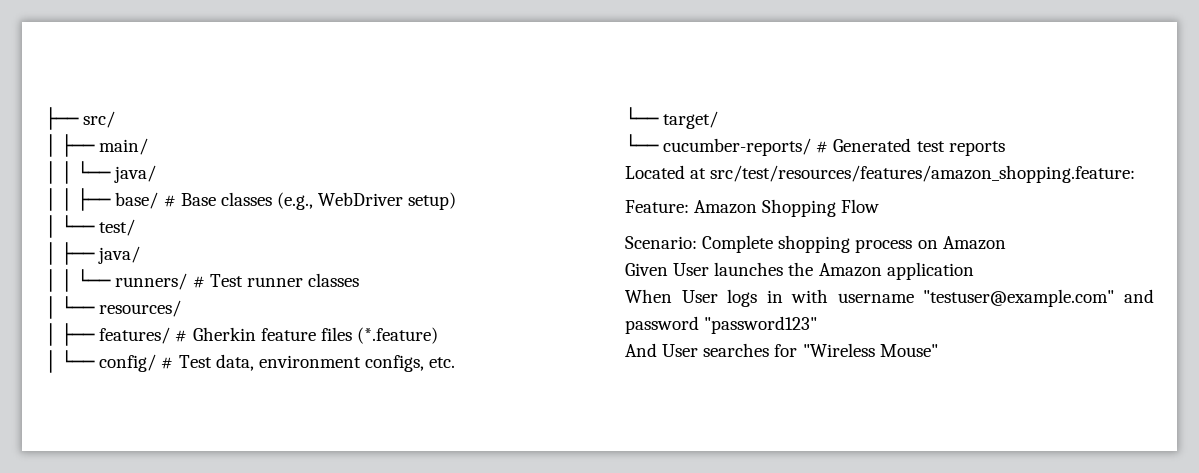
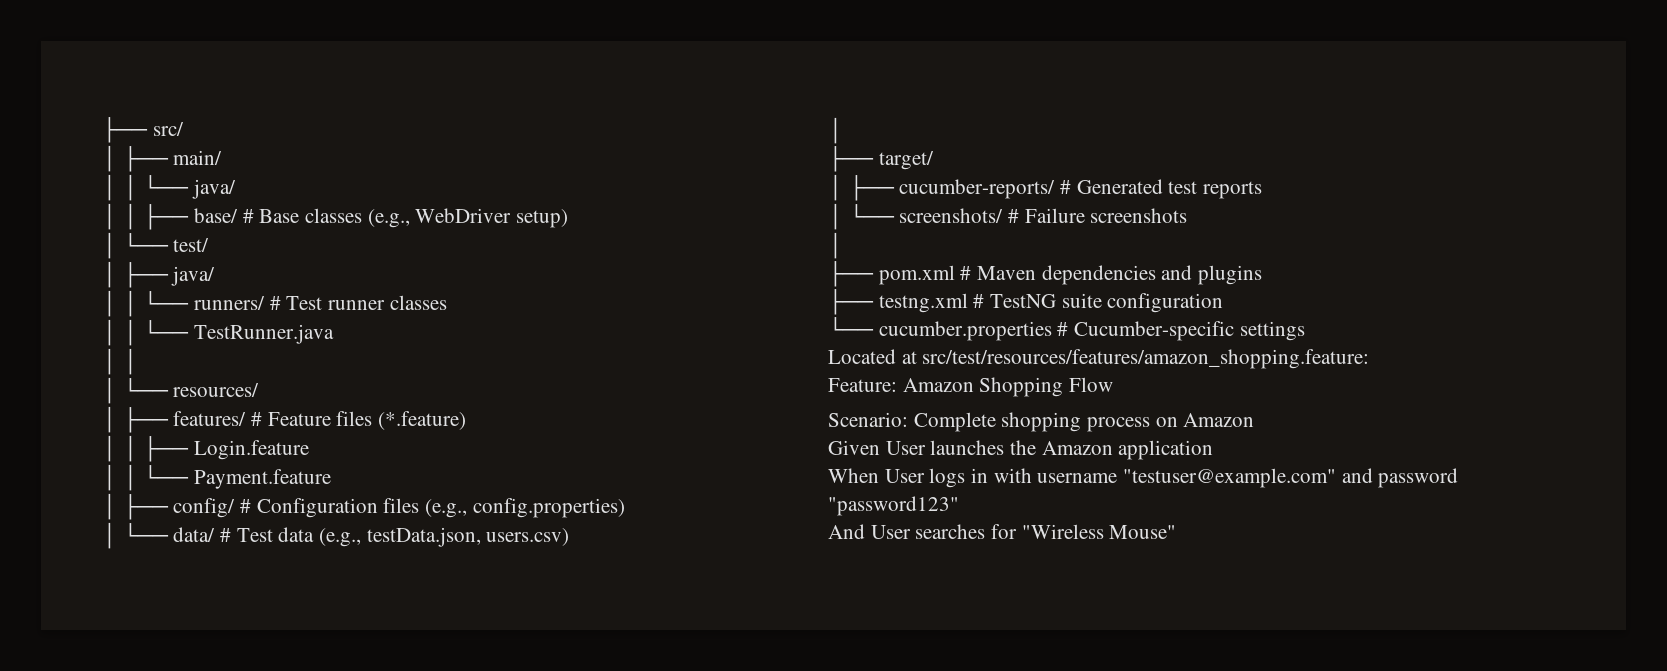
+ │ │ └── TestRunner.java
+ │ │
- │ ├── features/ # Gherkin feature files (*.feature)
+ │ ├── features/ # Feature files (*.feature)
- │ └── config/ # Test data, environment configs, etc.
- └── target/
+ │ │ ├── Login.feature
+ │ │ └── Payment.feature
+ │ ├── config/ # Configuration files (e.g., config.properties)
+ │ └── data/ # Test data (e.g., testData.json, users.csv)
+ │
+ ├── target/
- └── cucumber-reports/ # Generated test reports
+ │ ├── cucumber-reports/ # Generated test reports
+ │ └── screenshots/ # Failure screenshots
+ │
+ ├── pom.xml # Maven dependencies and plugins
+ ├── testng.xml # TestNG suite configuration
+ └── cucumber.properties # Cucumber-specific settings

